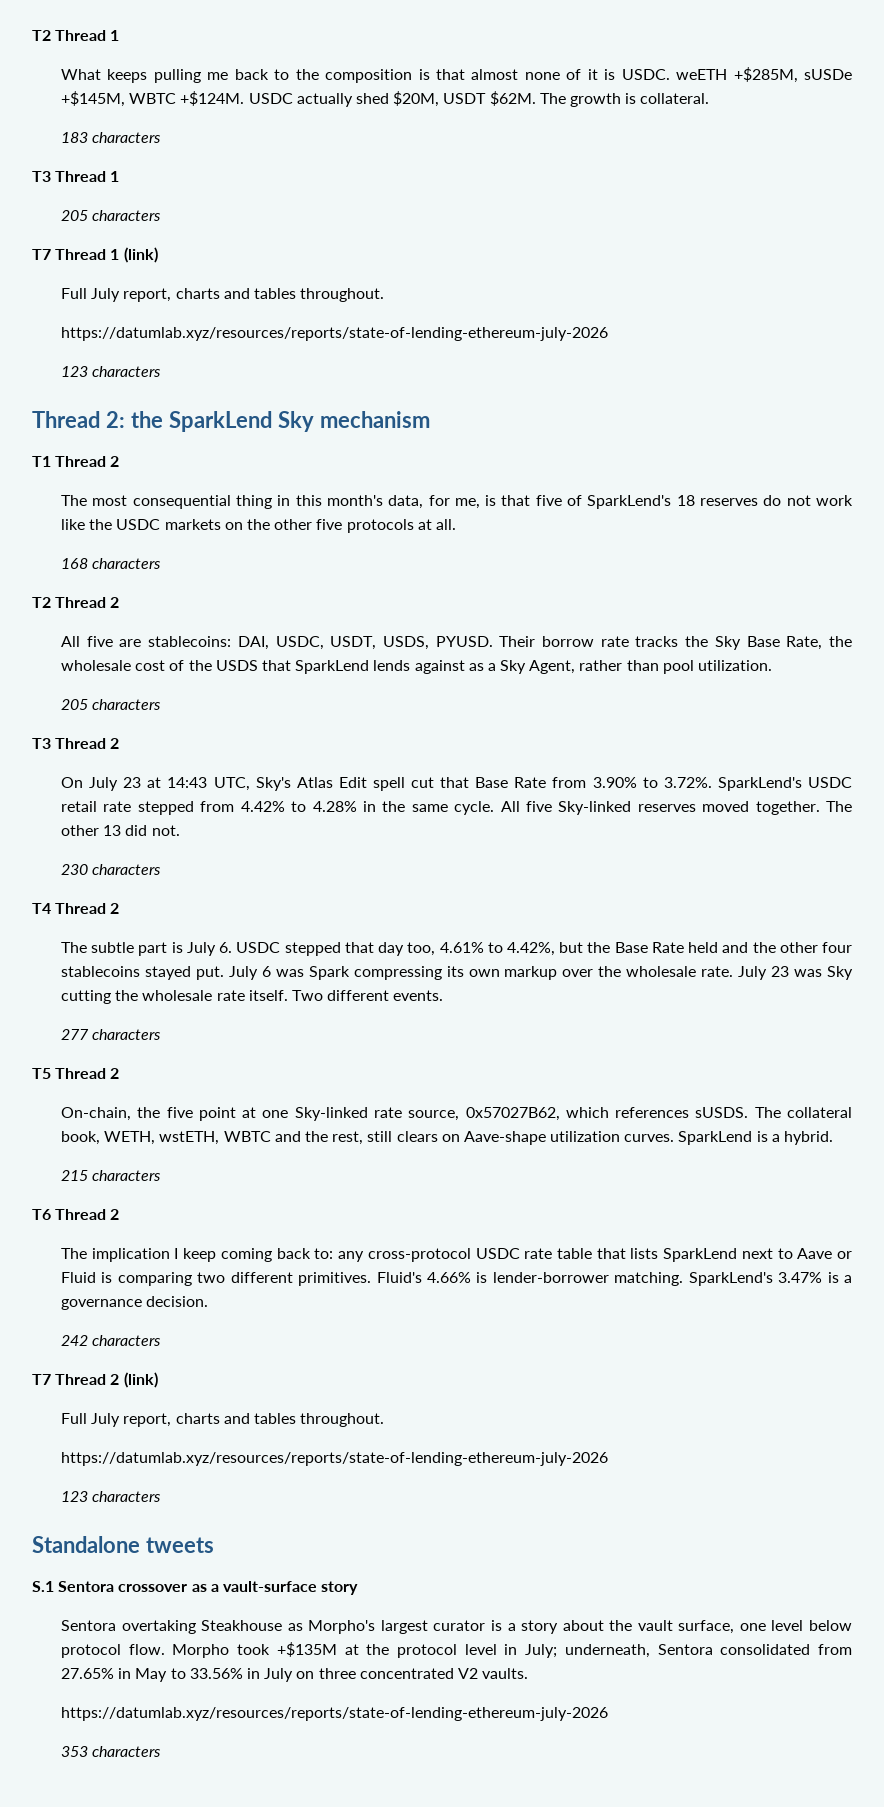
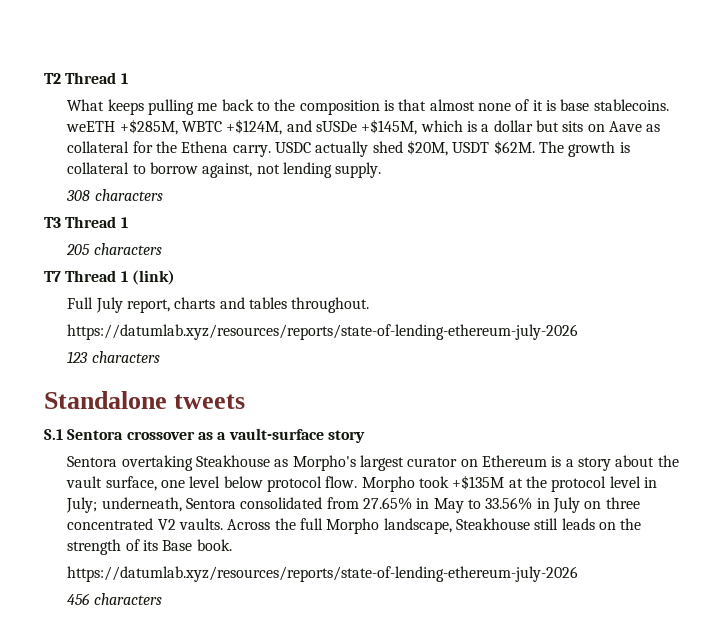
- What keeps pulling me back to the composition is that almost none of it is USDC. weETH +$285M, sUSDe +$145M, WBTC +$124M.
+ What keeps pulling me back to the composition is that almost none of it is base stablecoins. weETH +$285M, WBTC +$124M, and sUSDe +$145M, which is a dollar but sits on Aave as collateral for the Ethena carry.
- The growth is collateral.
- 183 characters
+ The growth is collateral to borrow against, not lending supply.
+ 308 characters
- Thread 2: the SparkLend Sky mechanism
- T1 Thread 2
- The most consequential thing in this month's data, for me, is that five of SparkLend's 18 reserves do not work like the USDC markets on the other five protocols at all.
- 168 characters
- T2 Thread 2
- All five are stablecoins: DAI, USDC, USDT, USDS, PYUSD. Their borrow rate tracks the Sky Base Rate, the wholesale cost of the USDS that SparkLend lends against as a Sky Agent, rather than pool utilization.
- 205 characters
- T3 Thread 2
- On July 23 at 14:43 UTC, Sky's Atlas Edit spell cut that Base Rate from 3.90% to 3.72%. SparkLend's USDC retail rate stepped from 4.42% to 4.28% in the same cycle. All five Sky-linked reserves moved together. The other 13 did not.
- 230 characters
- T4 Thread 2
- The subtle part is July 6. USDC stepped that day too, 4.61% to 4.42%, but the Base Rate held and the other four stablecoins stayed put. July 6 was Spark compressing its own markup over the wholesale rate. July 23 was Sky cutting the wholesale rate itself. Two different events.
- 277 characters
- T5 Thread 2
- On-chain, the five point at one Sky-linked rate source, 0x57027B62, which references sUSDS. The collateral book, WETH, wstETH, WBTC and the rest, still clears on Aave-shape utilization curves. SparkLend is a hybrid.
- 215 characters
- T6 Thread 2
- The implication I keep coming back to: any cross-protocol USDC rate table that lists SparkLend next to Aave or Fluid is comparing two different primitives. Fluid's 4.66% is lender-borrower matching. SparkLend's 3.47% is a governance decision.
- 242 characters
- T7 Thread 2 (link)
- Full July report, charts and tables throughout.
- https://datumlab.xyz/resources/reports/state-of-lending-ethereum-july-2026
- 123 characters
- Sentora overtaking Steakhouse as Morpho's largest curator is a story about the vault surface, one level below protocol flow.
+ Sentora overtaking Steakhouse as Morpho's largest curator on Ethereum is a story about the vault surface, one level below protocol flow.
- Morpho took +$135M at the protocol level in July; underneath, Sentora consolidated from 27.65% in May to 33.56% in July on three concentrated V2 vaults.
+ Morpho took +$135M at the protocol level in July; underneath, Sentora consolidated from 27.65% in May to 33.56% in July on three concentrated V2 vaults. Across the full Morpho landscape, Steakhouse still leads on the strength of its Base book.
  https://datumlab.xyz/resources/reports/state-of-lending-ethereum-july-2026
- 353 characters
+ 456 characters

